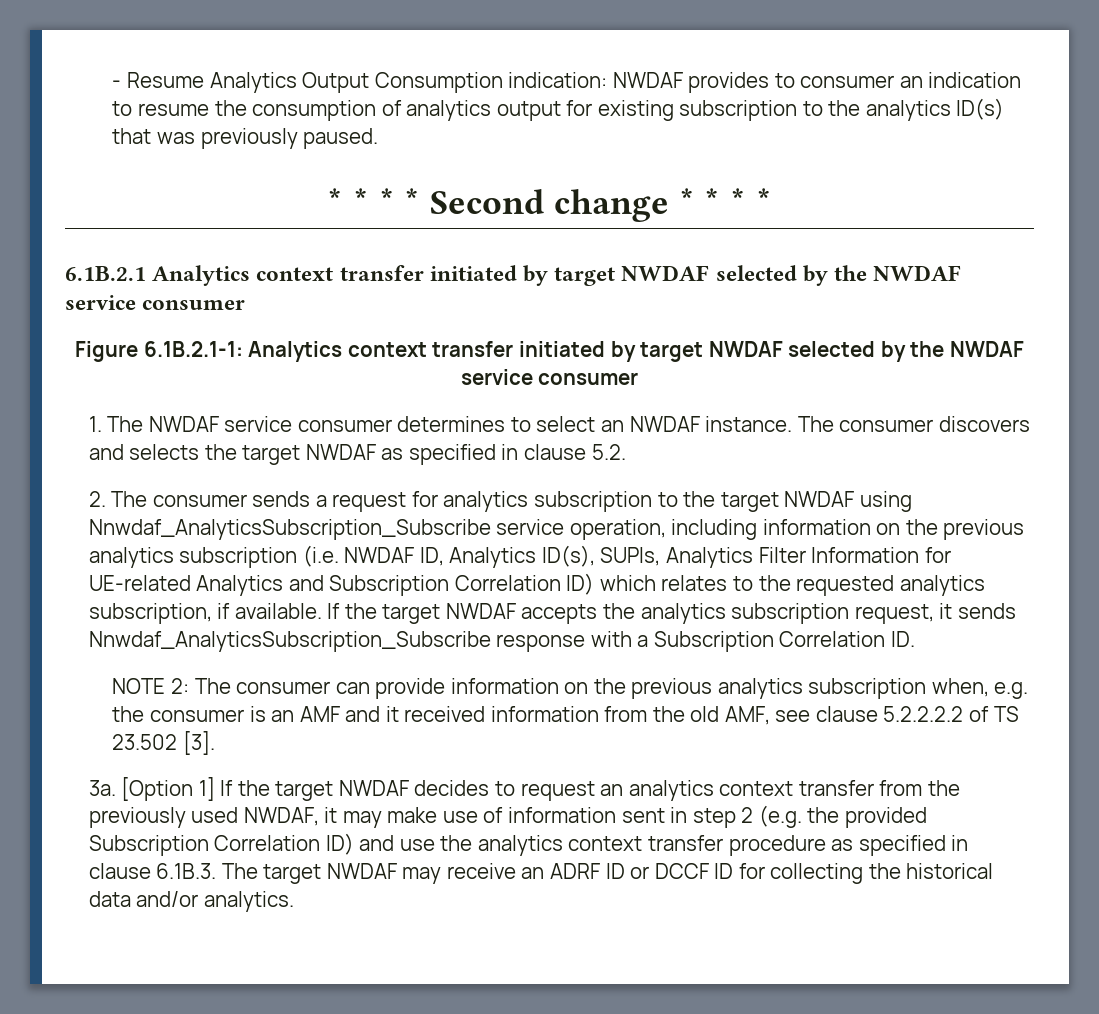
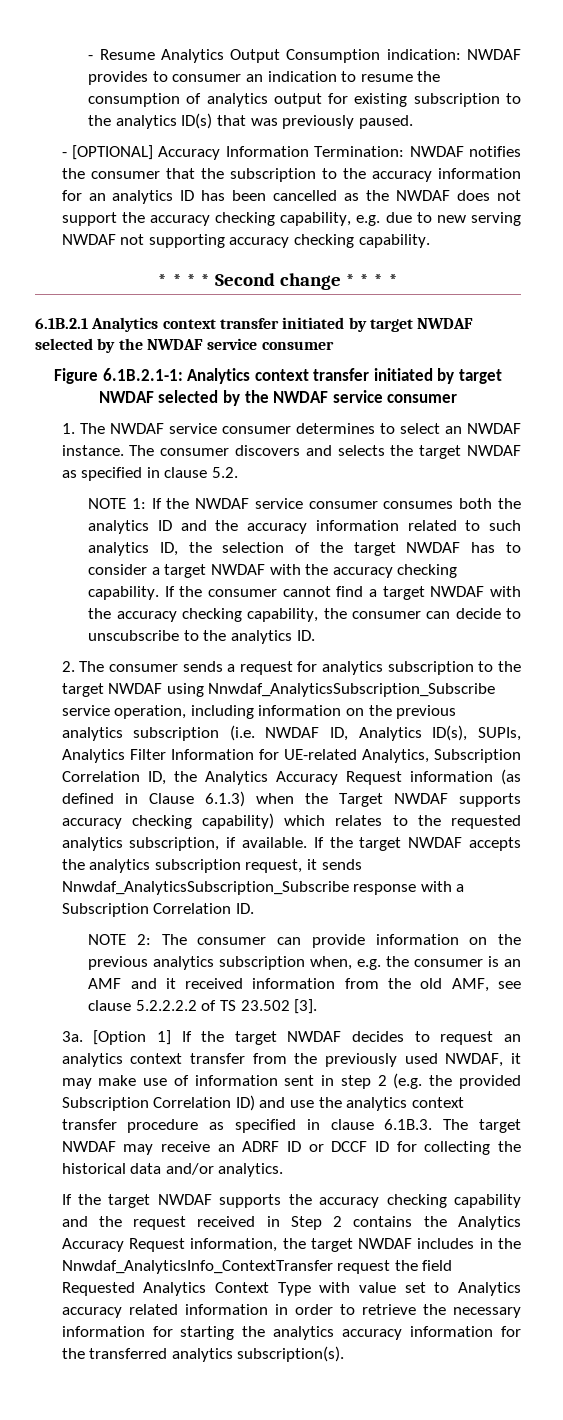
+ - [OPTIONAL] Accuracy Information Termination: NWDAF notifies the consumer that the subscription to the accuracy information for an analytics ID has been cancelled as the NWDAF does not support the accuracy checking capability, e.g. due to new serving NWDAF not supporting accuracy checking capability.
+ NOTE 1: If the NWDAF service consumer consumes both the analytics ID and the accuracy information related to such analytics ID, the selection of the target NWDAF has to consider a target NWDAF with the accuracy checking capability. If the consumer cannot find a target NWDAF with the accuracy checking capability, the consumer can decide to unscubscribe to the analytics ID.
- 2. The consumer sends a request for analytics subscription to the target NWDAF using Nnwdaf_AnalyticsSubscription_Subscribe service operation, including information on the previous analytics subscription (i.e. NWDAF ID, Analytics ID(s), SUPIs, Analytics Filter Information for UE-related Analytics and Subscription Correlation ID) which relates to the requested analytics subscription, if available.
+ 2. The consumer sends a request for analytics subscription to the target NWDAF using Nnwdaf_AnalyticsSubscription_Subscribe service operation, including information on the previous analytics subscription (i.e. NWDAF ID, Analytics ID(s), SUPIs, Analytics Filter Information for UE-related Analytics, Subscription Correlation ID, the Analytics Accuracy Request information (as defined in Clause 6.1.3) when the Target NWDAF supports accuracy checking capability) which relates to the requested analytics subscription, if available.
+ If the target NWDAF supports the accuracy checking capability and the request received in Step 2 contains the Analytics Accuracy Request information, the target NWDAF includes in the Nnwdaf_AnalyticsInfo_ContextTransfer request the field Requested Analytics Context Type with value set to Analytics accuracy related information in order to retrieve the necessary information for starting the analytics accuracy information for the transferred analytics subscription(s).

